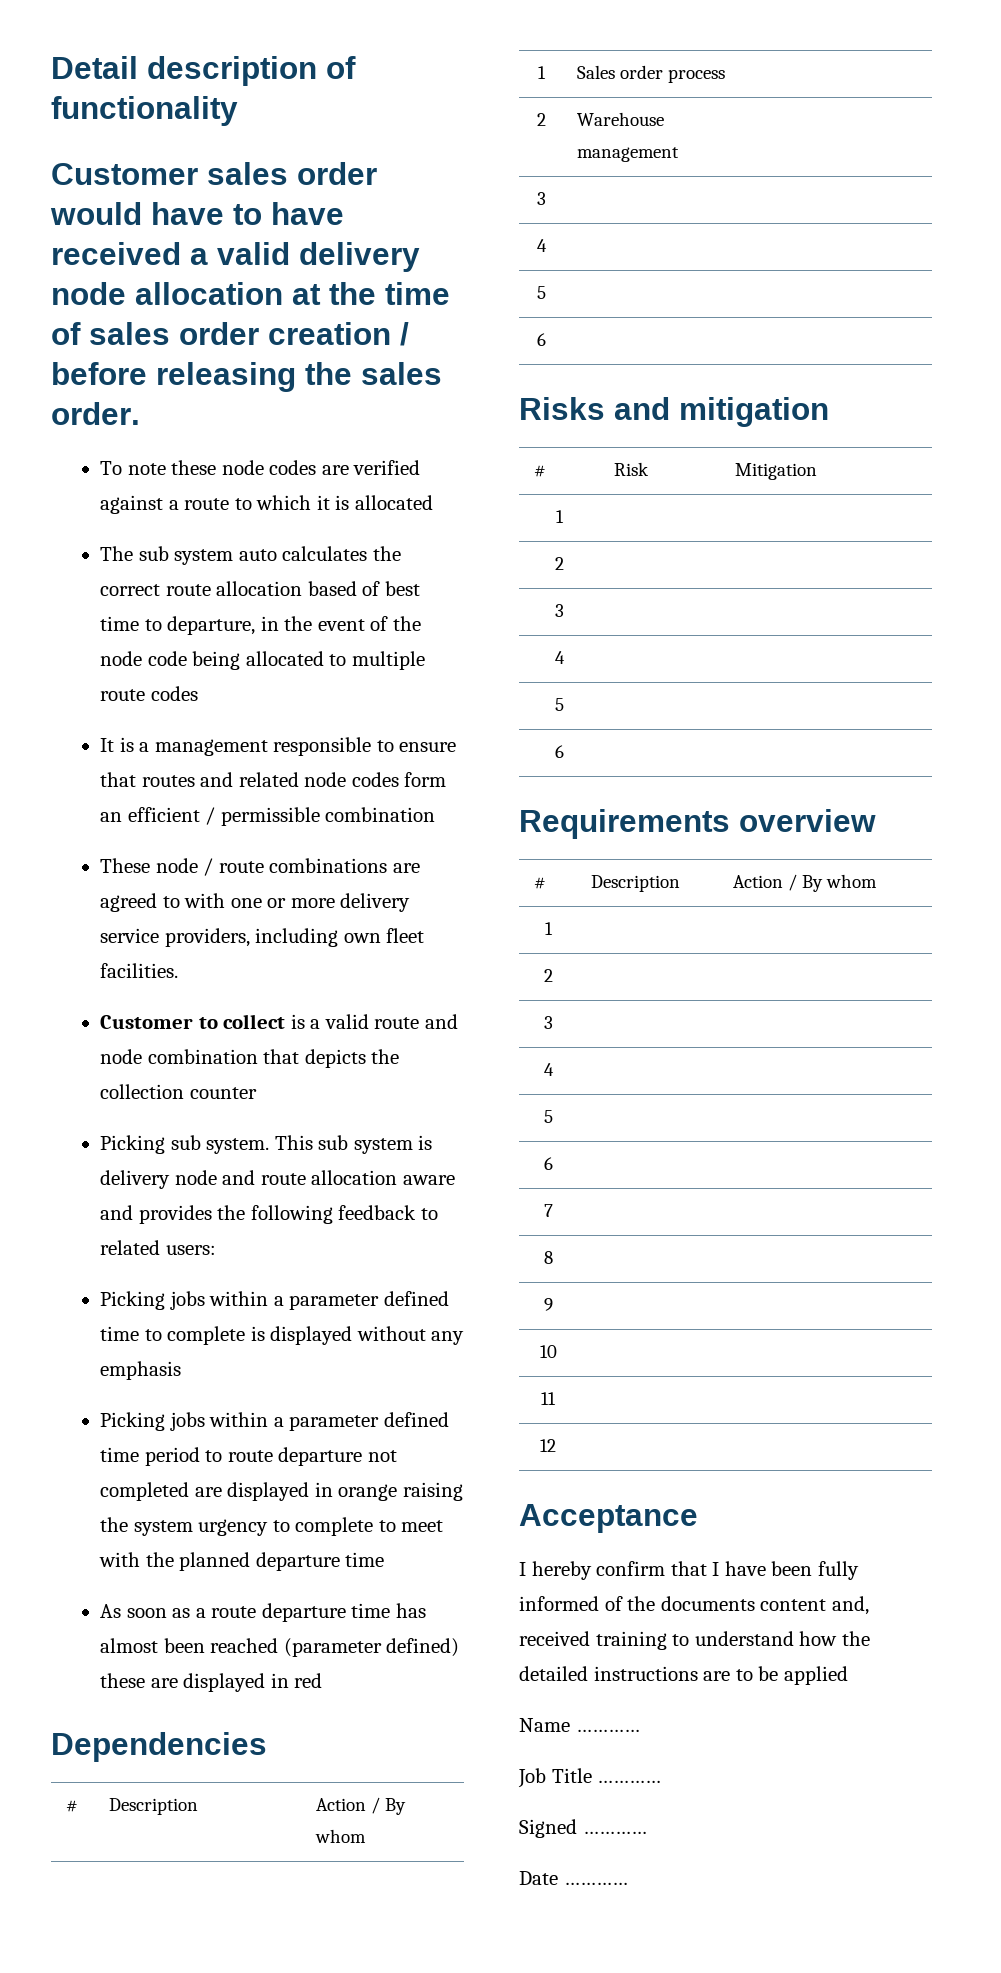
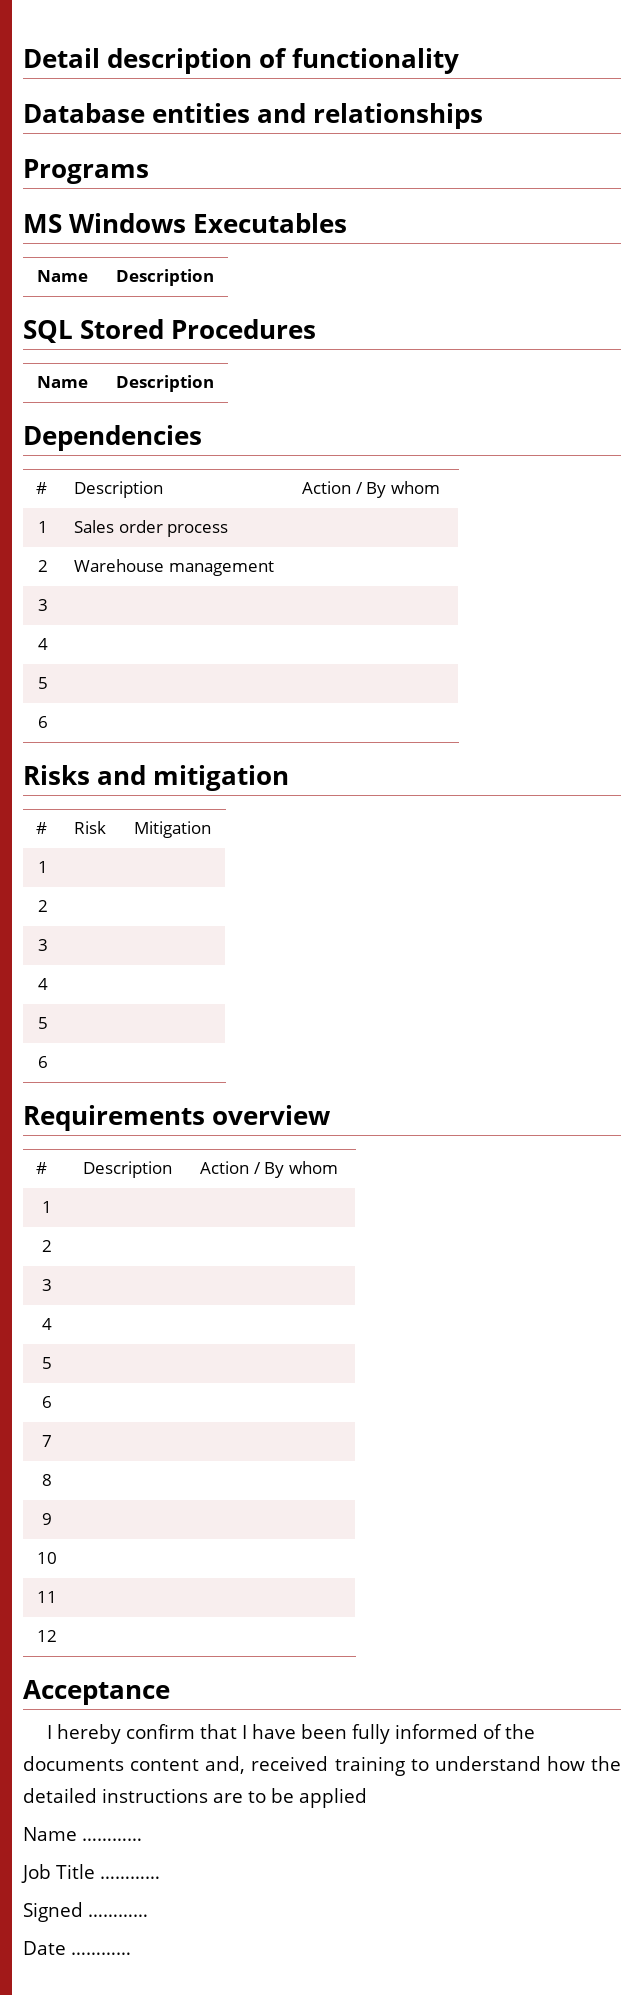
- Customer sales order would have to have received a valid delivery node allocation at the time of sales order creation / before releasing the sales order.
- To note these node codes are verified against a route to which it is allocated
- The sub system auto calculates the correct route allocation based of best time to departure, in the event of the node code being allocated to multiple route codes
- It is a management responsible to ensure that routes and related node codes form an efficient / permissible combination
- These node / route combinations are agreed to with one or more delivery service providers, including own fleet facilities.
- Customer to collect is a valid route and node combination that depicts the collection counter
- Picking sub system. This sub system is delivery node and route allocation aware and provides the following feedback to related users:
- Picking jobs within a parameter defined time to complete is displayed without any emphasis
- Picking jobs within a parameter defined time period to route departure not completed are displayed in orange raising the system urgency to complete to meet with the planned departure time
- As soon as a route departure time has almost been reached (parameter defined) these are displayed in red
+ Database entities and relationships
+ Programs
+ MS Windows Executables
+ Name | Description
+ SQL Stored Procedures
+ Name | Description

